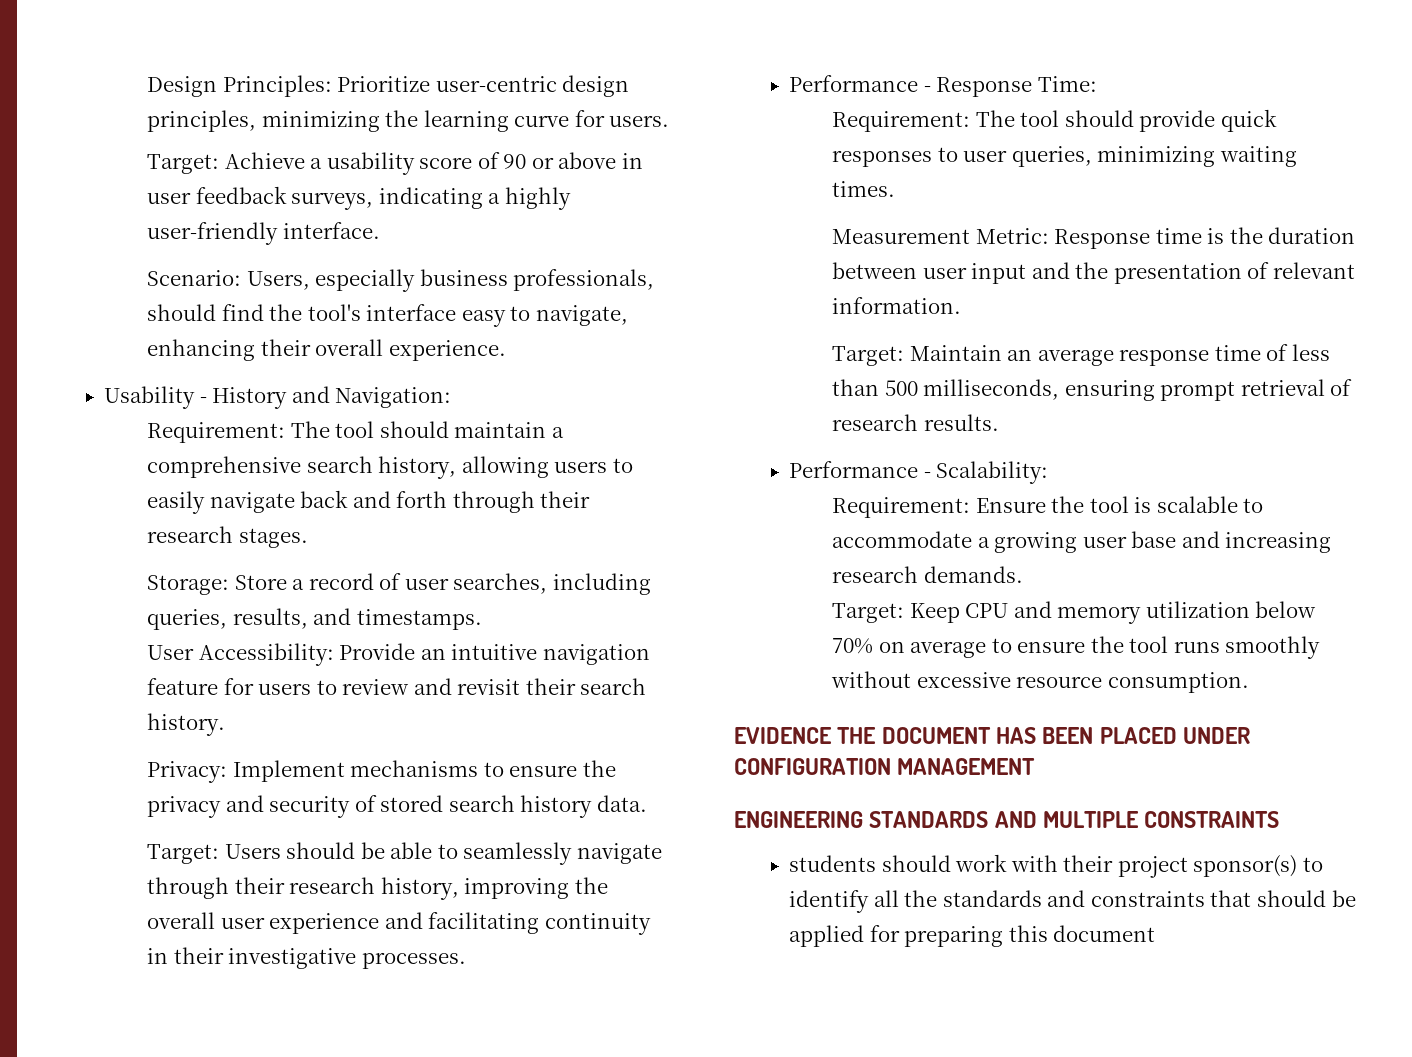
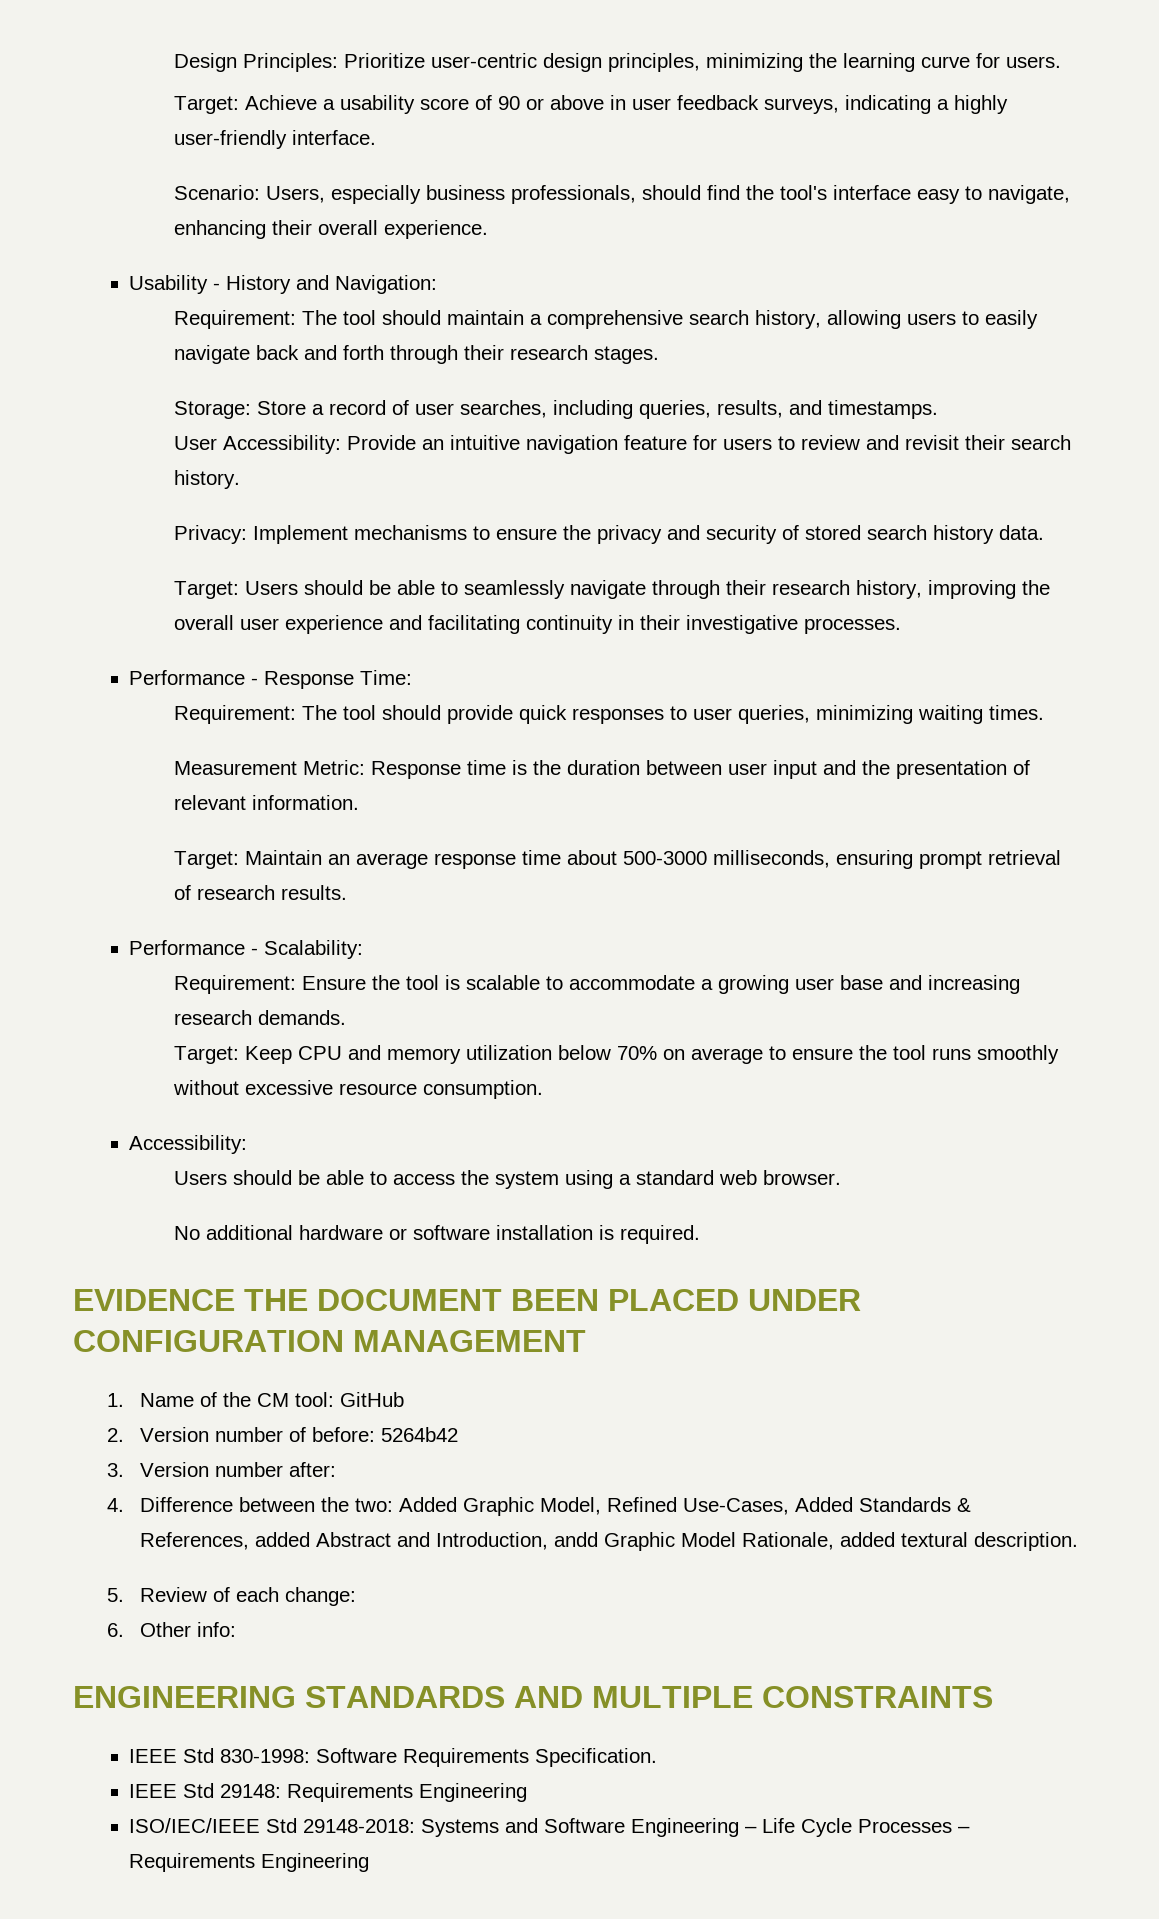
- Target: Maintain an average response time of less than 500 milliseconds, ensuring prompt retrieval of research results.
+ Target: Maintain an average response time about 500-3000 milliseconds, ensuring prompt retrieval of research results.
  Target: Keep CPU and memory utilization below 70% on average to ensure the tool runs smoothly without excessive resource consumption.
+ Accessibility:
+ Users should be able to access the system using a standard web browser.
+ No additional hardware or software installation is required.
- EVIDENCE THE DOCUMENT HAS BEEN PLACED UNDER CONFIGURATION MANAGEMENT
+ EVIDENCE THE DOCUMENT BEEN PLACED UNDER CONFIGURATION MANAGEMENT
+ 1. Name of the CM tool: GitHub
+ 2. Version number of before: 5264b42
+ 3. Version number after:
+ 4. Difference between the two: Added Graphic Model, Refined Use-Cases, Added Standards & References, added Abstract and Introduction, andd Graphic Model Rationale, added textural description.
+ 5. Review of each change:
+ 6. Other info:
- students should work with their project sponsor(s) to identify all the standards and constraints that should be applied for preparing this document
+ IEEE Std 830-1998: Software Requirements Specification.
+ IEEE Std 29148: Requirements Engineering
+ ISO/IEC/IEEE Std 29148-2018: Systems and Software Engineering – Life Cycle Processes – Requirements Engineering

